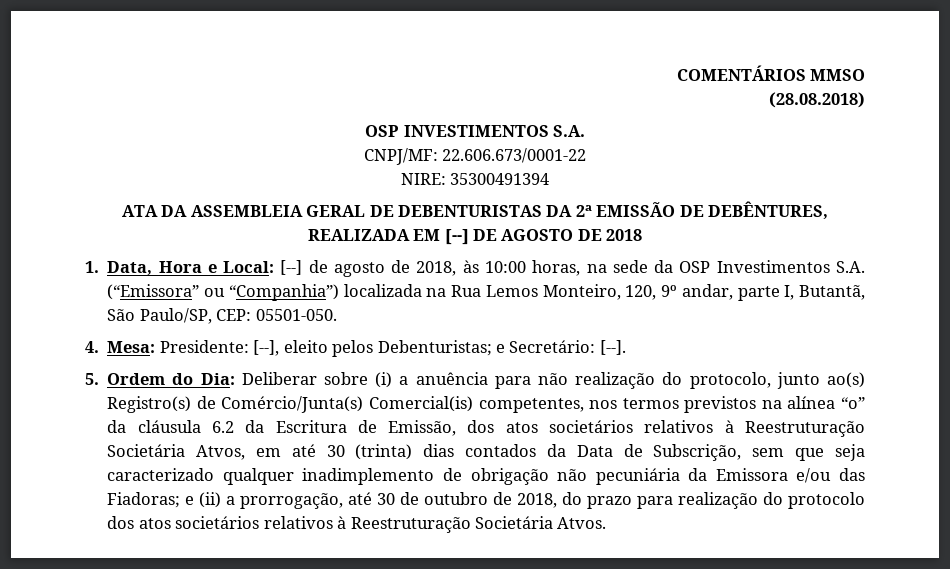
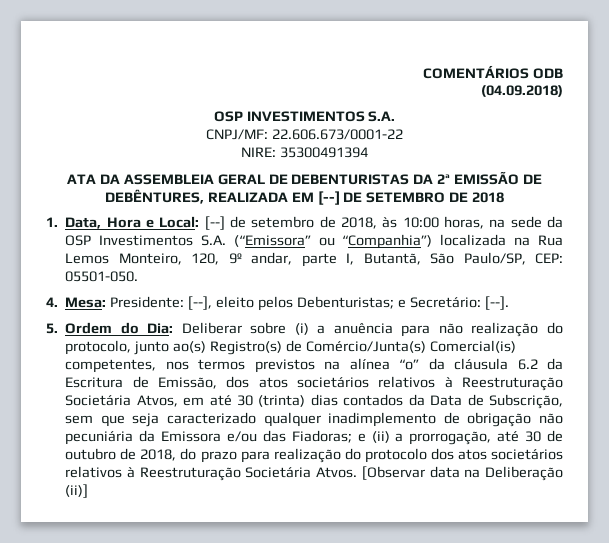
- COMENTÁRIOS MMSO
- (28.08.2018)
+ COMENTÁRIOS ODB
+ (04.09.2018)
- ATA DA ASSEMBLEIA GERAL DE DEBENTURISTAS DA 2ª EMISSÃO DE DEBÊNTURES, REALIZADA EM [--] DE AGOSTO DE 2018
+ ATA DA ASSEMBLEIA GERAL DE DEBENTURISTAS DA 2ª EMISSÃO DE DEBÊNTURES, REALIZADA EM [--] DE SETEMBRO DE 2018
- 1. Data, Hora e Local: [--] de agosto de 2018, às 10:00 horas, na sede da OSP Investimentos S.A. (“Emissora” ou “Companhia”) localizada na Rua Lemos Monteiro, 120, 9º andar, parte I, Butantã, São Paulo/SP, CEP: 05501-050.
+ 1. Data, Hora e Local: [--] de setembro de 2018, às 10:00 horas, na sede da OSP Investimentos S.A. (“Emissora” ou “Companhia”) localizada na Rua Lemos Monteiro, 120, 9º andar, parte I, Butantã, São Paulo/SP, CEP: 05501-050.
+ [Observar data na Deliberação (ii)]

